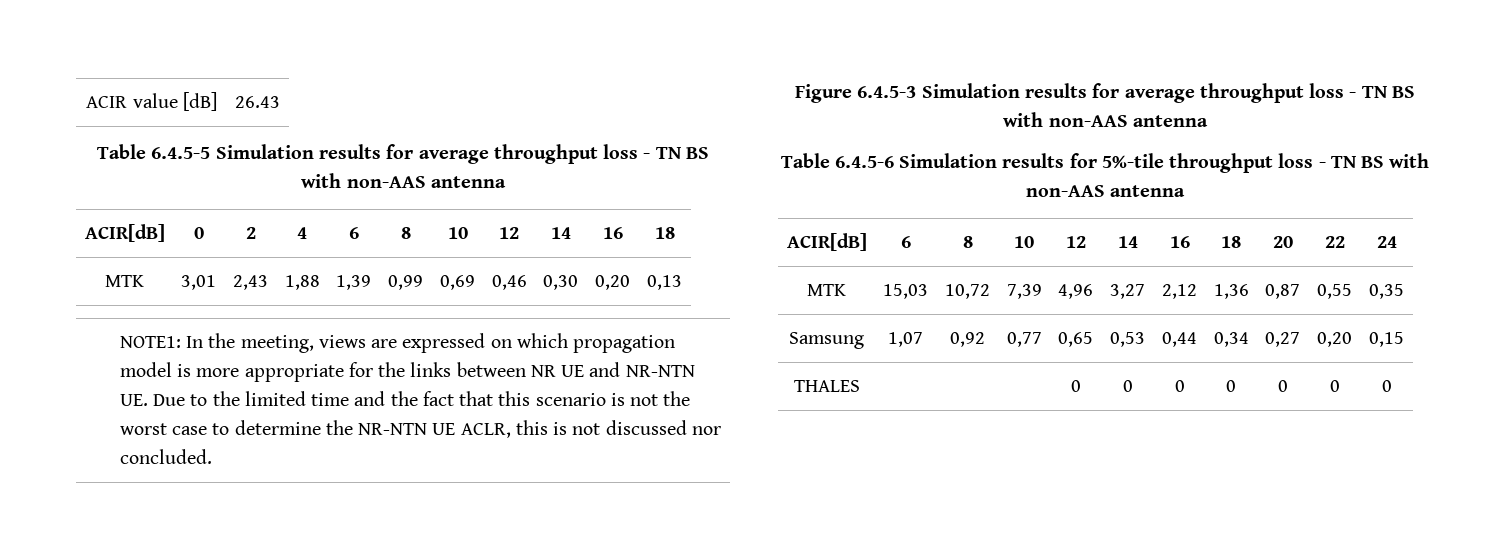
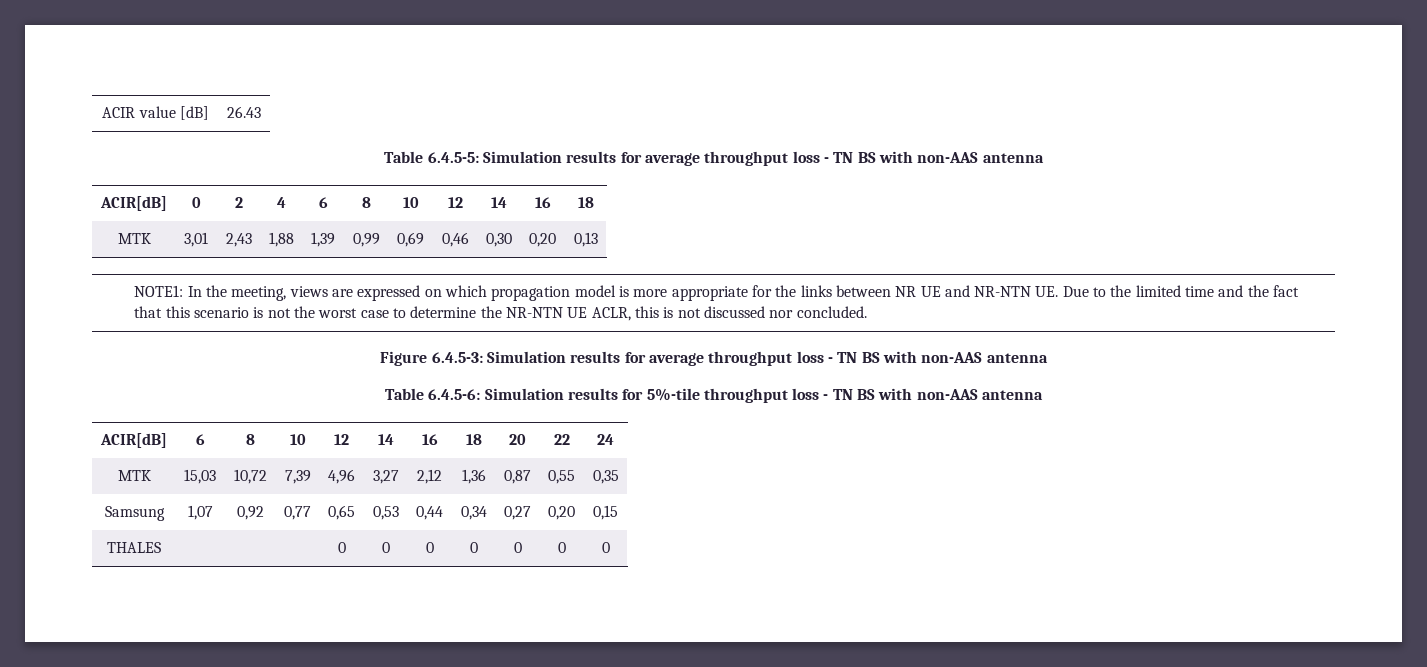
- Table 6.4.5-5 Simulation results for average throughput loss - TN BS with non-AAS antenna
+ Table 6.4.5-5: Simulation results for average throughput loss - TN BS with non-AAS antenna
- Figure 6.4.5-3 Simulation results for average throughput loss - TN BS with non-AAS antenna
+ Figure 6.4.5-3: Simulation results for average throughput loss - TN BS with non-AAS antenna
- Table 6.4.5-6 Simulation results for 5%-tile throughput loss - TN BS with non-AAS antenna
+ Table 6.4.5-6: Simulation results for 5%-tile throughput loss - TN BS with non-AAS antenna

